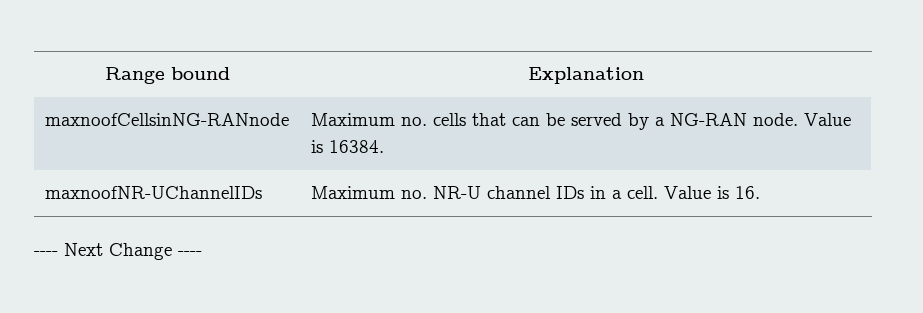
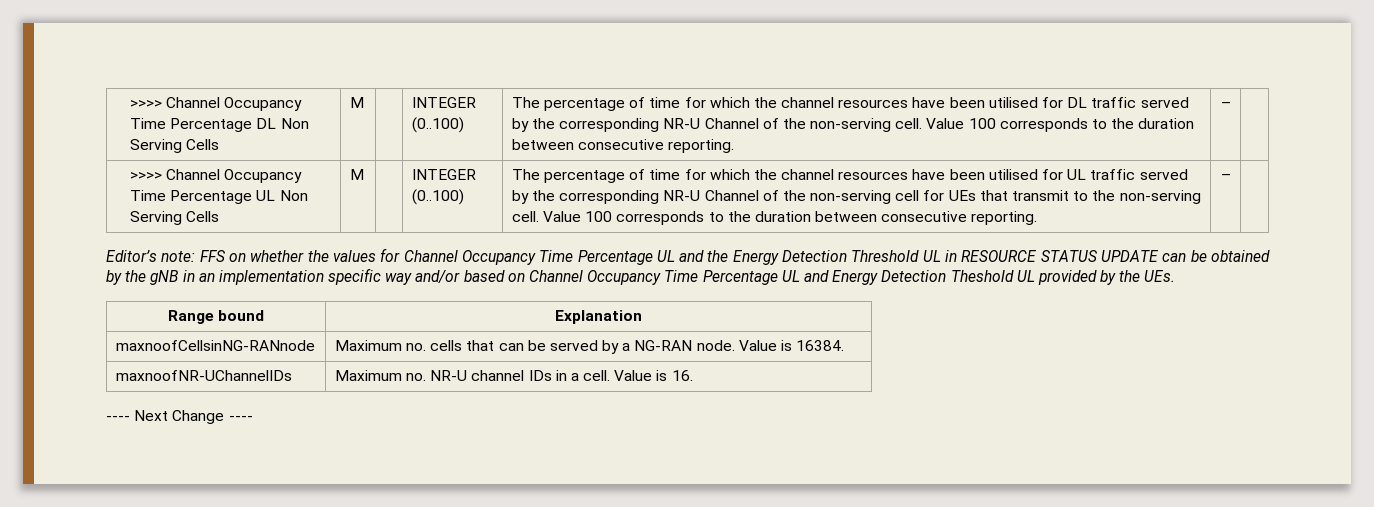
+ >>>> Channel Occupancy Time Percentage DL Non Serving Cells | M | | INTEGER (0..100) | The percentage of time for which the channel resources have been utilised for DL traffic served by the corresponding NR-U Channel of the non-serving cell. Value 100 corresponds to the duration between consecutive reporting. | – |
+ >>>> Channel Occupancy Time Percentage UL Non Serving Cells | M | | INTEGER (0..100) | The percentage of time for which the channel resources have been utilised for UL traffic served by the corresponding NR-U Channel of the non-serving cell for UEs that transmit to the non-serving cell. Value 100 corresponds to the duration between consecutive reporting. | – |
+ Editor’s note: FFS on whether the values for Channel Occupancy Time Percentage UL and the Energy Detection Threshold UL in RESOURCE STATUS UPDATE can be obtained by the gNB in an implementation specific way and/or based on Channel Occupancy Time Percentage UL and Energy Detection Theshold UL provided by the UEs.

